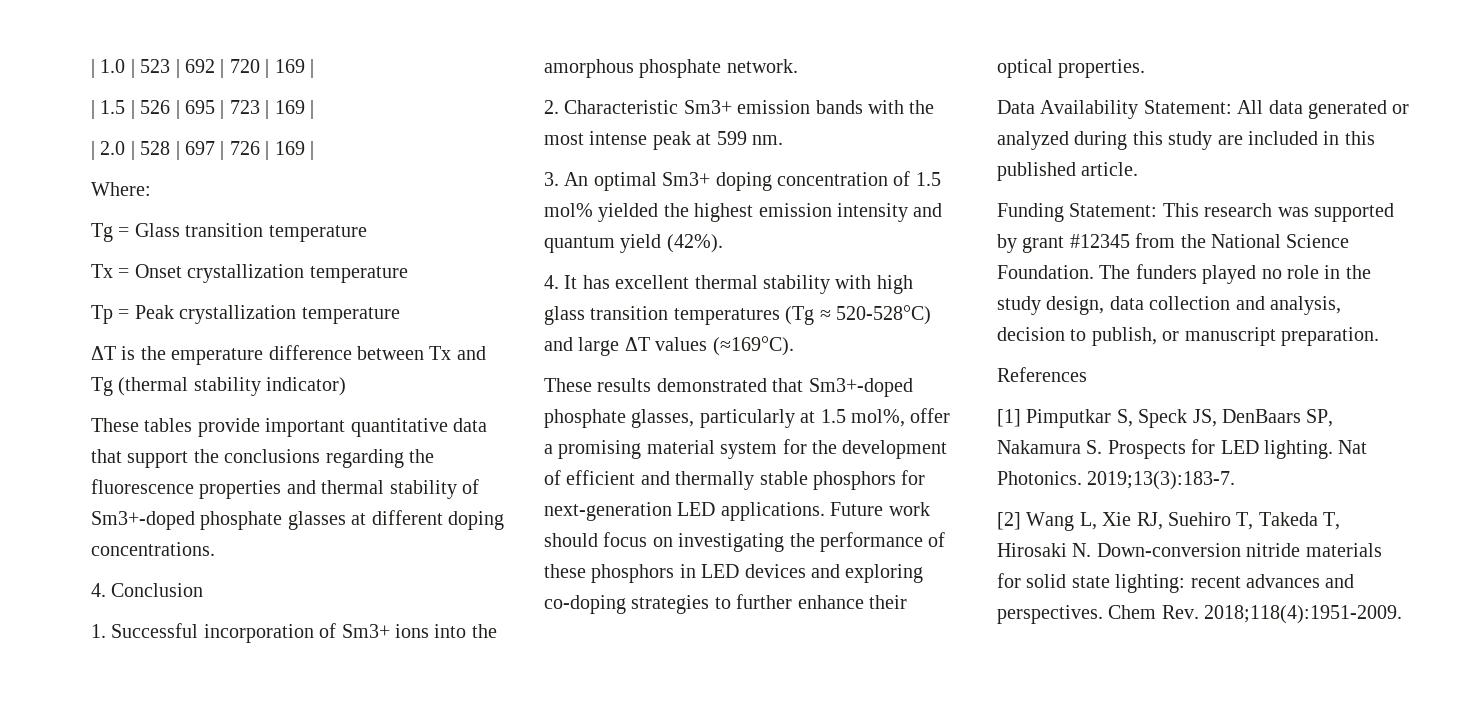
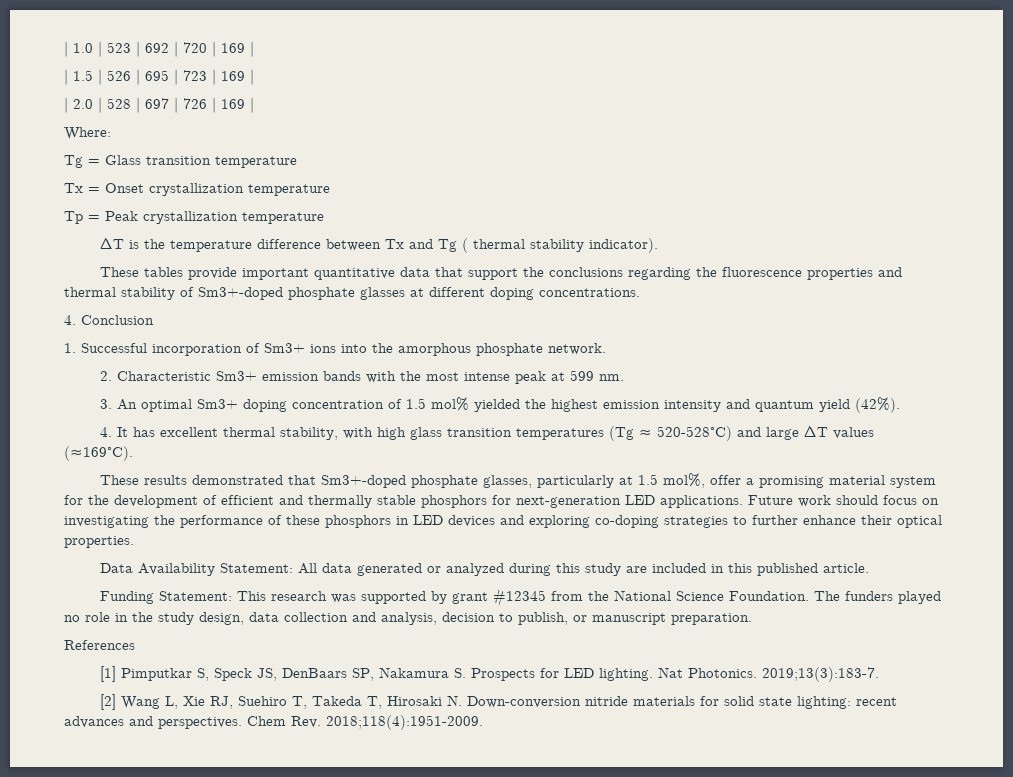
- ΔT is the emperature difference between Tx and Tg (thermal stability indicator)
+ ΔT is the temperature difference between Tx and Tg ( thermal stability indicator).
- 4. It has excellent thermal stability with high glass transition temperatures (Tg ≈ 520-528°C) and large ΔT values (≈169°C).
+ 4. It has excellent thermal stability, with high glass transition temperatures (Tg ≈ 520-528°C) and large ΔT values (≈169°C).

